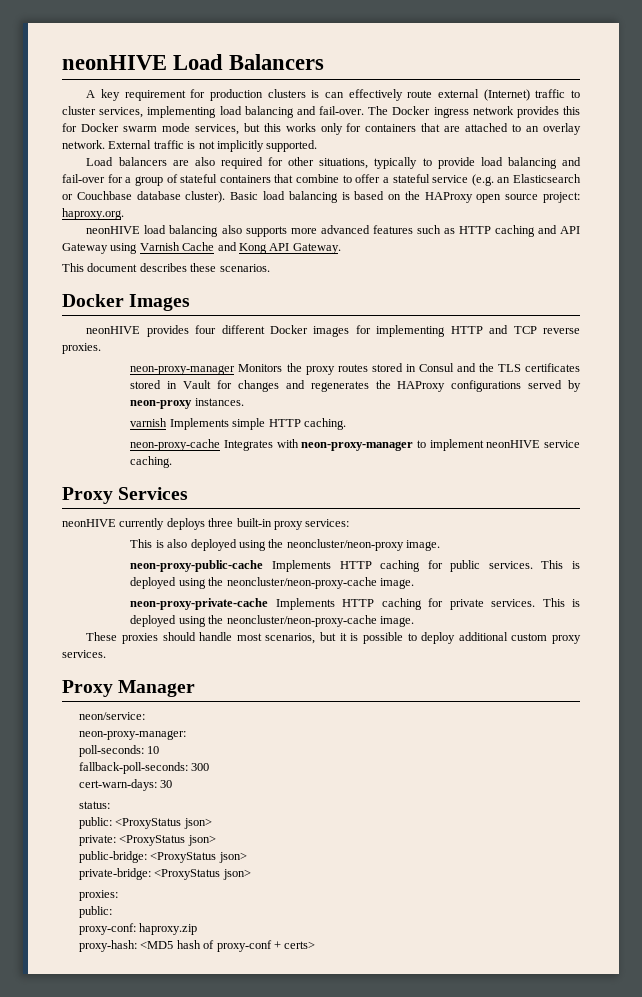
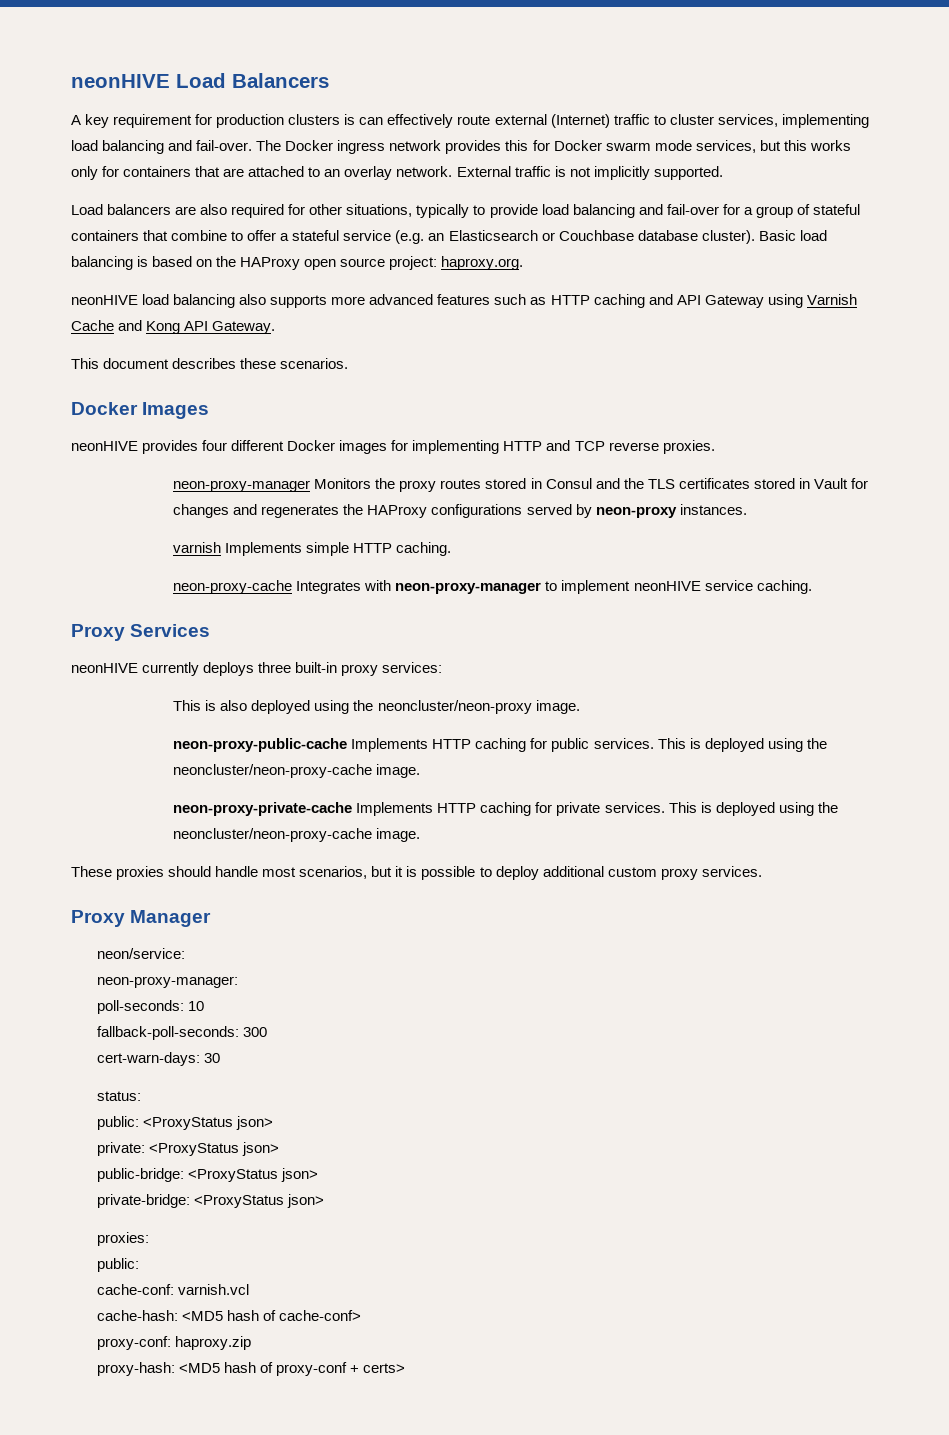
+ cache-conf: varnish.vcl
+ cache-hash: <MD5 hash of cache-conf>

